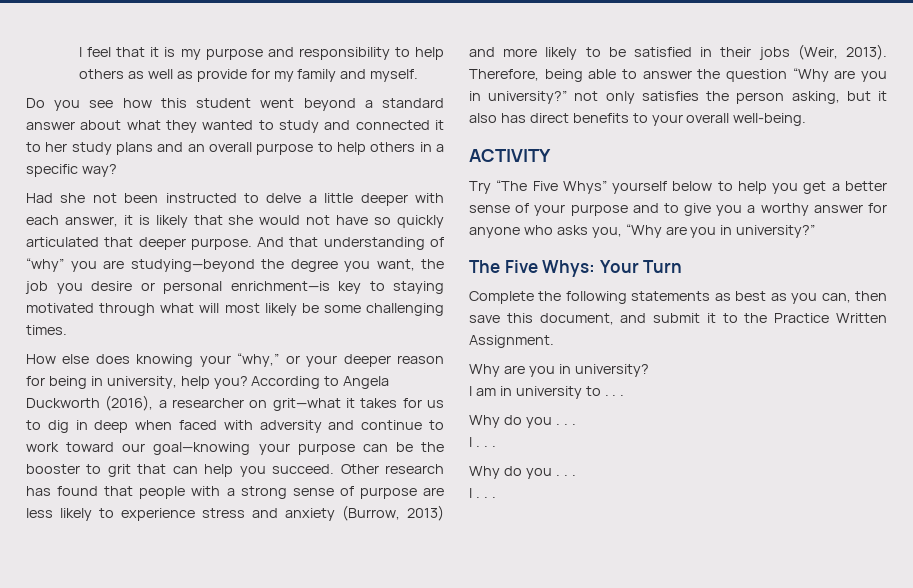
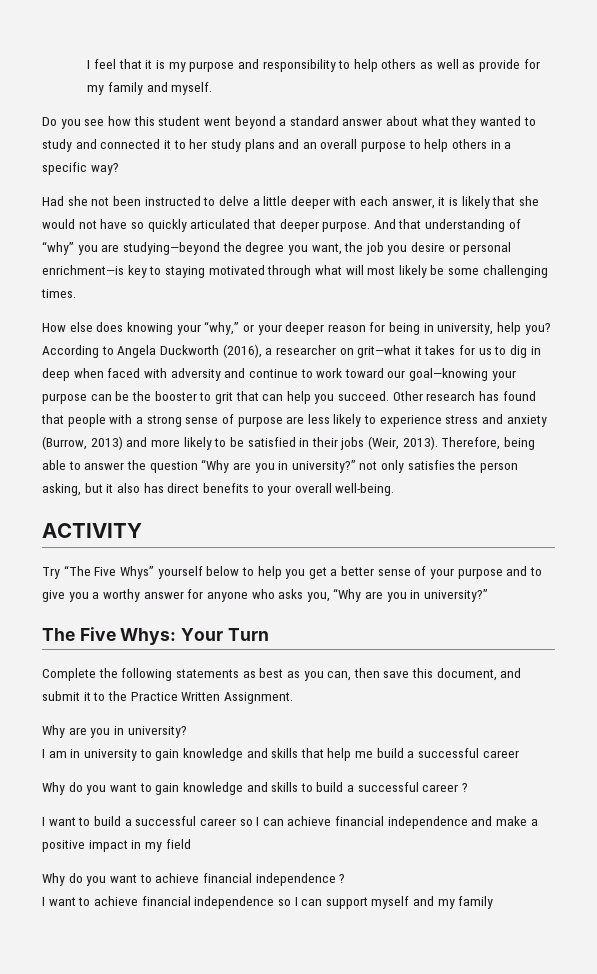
- I am in university to . . .
- Why do you . . .
- I . . .
- Why do you . . .
- I . . .
+ I am in university to gain knowledge and skills that help me build a successful career
+ Why do you want to gain knowledge and skills to build a successful career ?
+ I want to build a successful career so I can achieve financial independence and make a positive impact in my field
+ Why do you want to achieve financial independence ?
+ I want to achieve financial independence so I can support myself and my family

